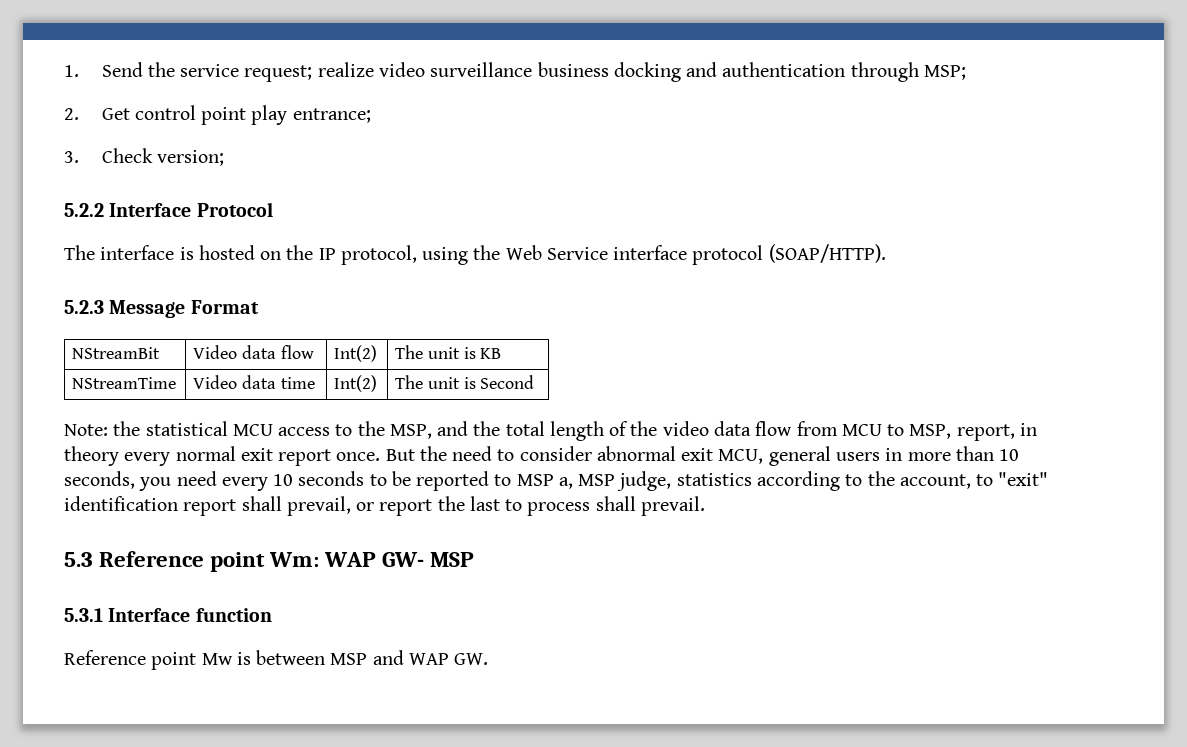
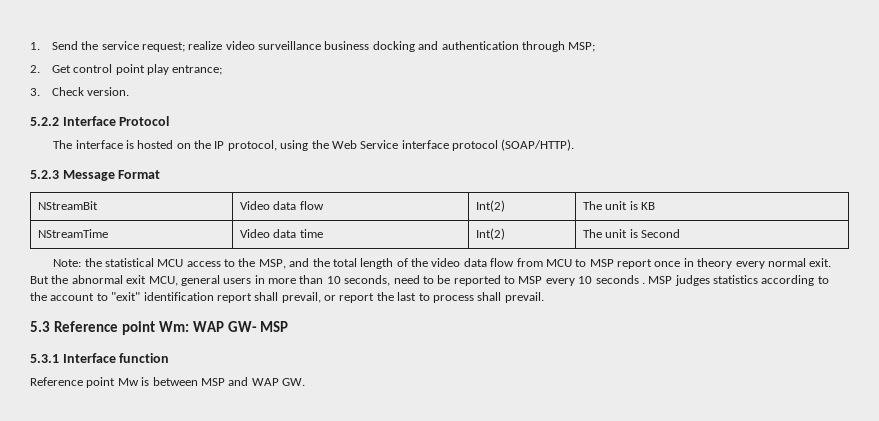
- 3. Check version;
+ 3. Check version.
- Note: the statistical MCU access to the MSP, and the total length of the video data flow from MCU to MSP, report, in theory every normal exit report once. But the need to consider abnormal exit MCU, general users in more than 10 seconds, you need every 10 seconds to be reported to MSP a, MSP judge, statistics according to the account, to "exit" identification report shall prevail, or report the last to process shall prevail.
+ Note: the statistical MCU access to the MSP, and the total length of the video data flow from MCU to MSP report once in theory every normal exit. But the abnormal exit MCU, general users in more than 10 seconds, need to be reported to MSP every 10 seconds . MSP judges statistics according to the account to "exit" identification report shall prevail, or report the last to process shall prevail.

